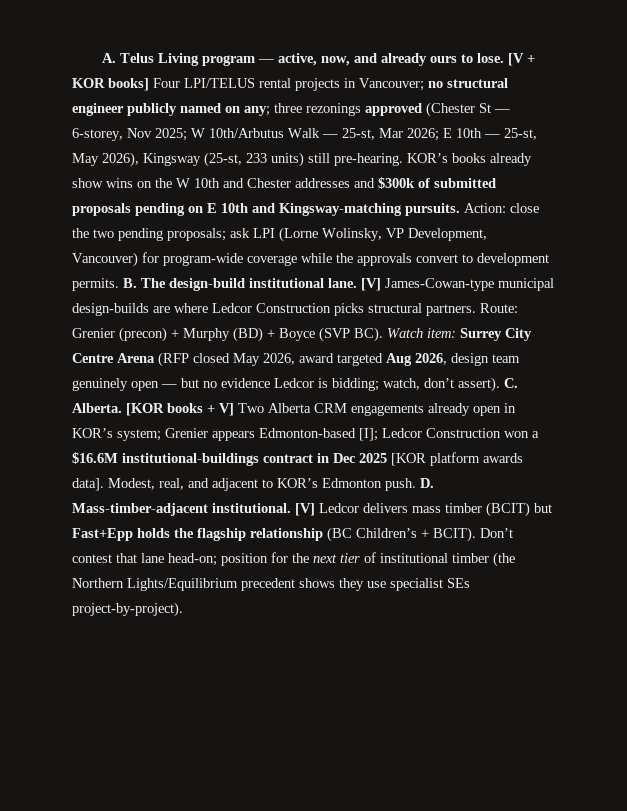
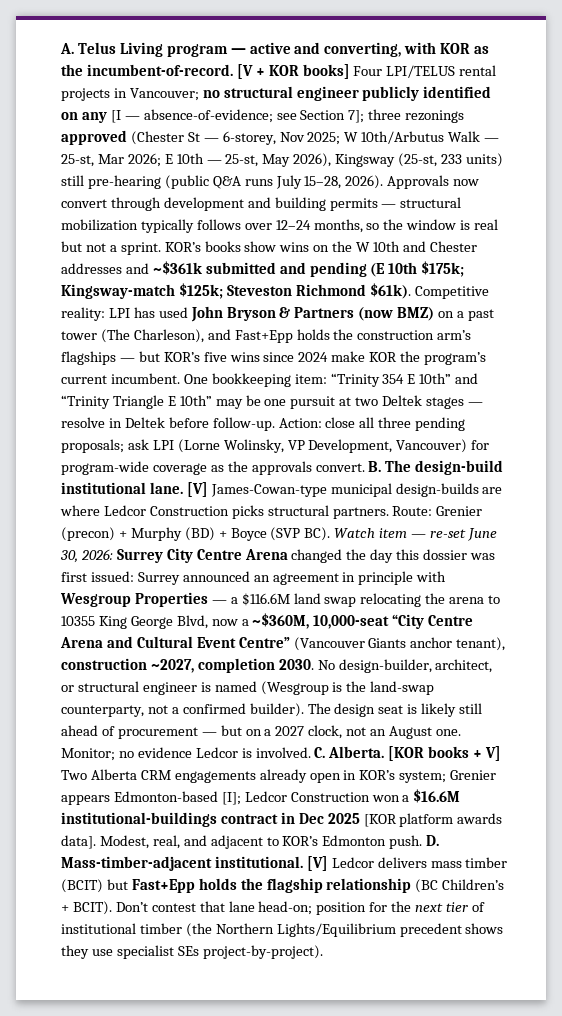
- A. Telus Living program — active, now, and already ours to lose.
+ A. Telus Living program — active and converting, with KOR as the incumbent-of-record.
- [V + KOR books] Four LPI/TELUS rental projects in Vancouver; no structural engineer publicly named on any; three rezonings approved (Chester St — 6-storey, Nov 2025; W 10th/Arbutus Walk — 25-st, Mar 2026; E 10th — 25-st, May 2026), Kingsway (25-st, 233 units) still pre-hearing.
+ [V + KOR books] Four LPI/TELUS rental projects in Vancouver; no structural engineer publicly identified on any [I — absence-of-evidence; see Section 7]; three rezonings approved (Chester St — 6-storey, Nov 2025; W 10th/Arbutus Walk — 25-st, Mar 2026; E 10th — 25-st, May 2026), Kingsway (25-st, 233 units) still pre-hearing (public Q&A runs July 15–28, 2026). Approvals now convert through development and building permits — structural mobilization typically follows over 12–24 months, so the window is real but not a sprint.
- KOR’s books already show wins on the W 10th and Chester addresses and $300k of submitted proposals pending on E 10th and Kingsway-matching pursuits. Action: close the two pending proposals; ask LPI (Lorne Wolinsky, VP Development, Vancouver) for program-wide coverage while the approvals convert to development permits.
+ KOR’s books show wins on the W 10th and Chester addresses and ~$361k submitted and pending (E 10th $175k; Kingsway-match $125k; Steveston Richmond $61k). Competitive reality: LPI has used John Bryson & Partners (now BMZ) on a past tower (The Charleson), and Fast+Epp holds the construction arm’s flagships — but KOR’s five wins since 2024 make KOR the program’s current incumbent. One bookkeeping item: “Trinity 354 E 10th” and “Trinity Triangle E 10th” may be one pursuit at two Deltek stages — resolve in Deltek before follow-up. Action: close all three pending proposals; ask LPI (Lorne Wolinsky, VP Development, Vancouver) for program-wide coverage as the approvals convert.
- Route: Grenier (precon) + Murphy (BD) + Boyce (SVP BC). Watch item: Surrey City Centre Arena (RFP closed May 2026, award targeted Aug 2026, design team genuinely open — but no evidence Ledcor is bidding; watch, don’t assert).
+ Route: Grenier (precon) + Murphy (BD) + Boyce (SVP BC). Watch item — re-set June 30, 2026: Surrey City Centre Arena changed the day this dossier was first issued: Surrey announced an agreement in principle with Wesgroup Properties — a $116.6M land swap relocating the arena to 10355 King George Blvd, now a ~$360M, 10,000-seat “City Centre Arena and Cultural Event Centre” (Vancouver Giants anchor tenant), construction ~2027, completion 2030. No design-builder, architect, or structural engineer is named (Wesgroup is the land-swap counterparty, not a confirmed builder). The design seat is likely still ahead of procurement — but on a 2027 clock, not an August one. Monitor; no evidence Ledcor is involved.

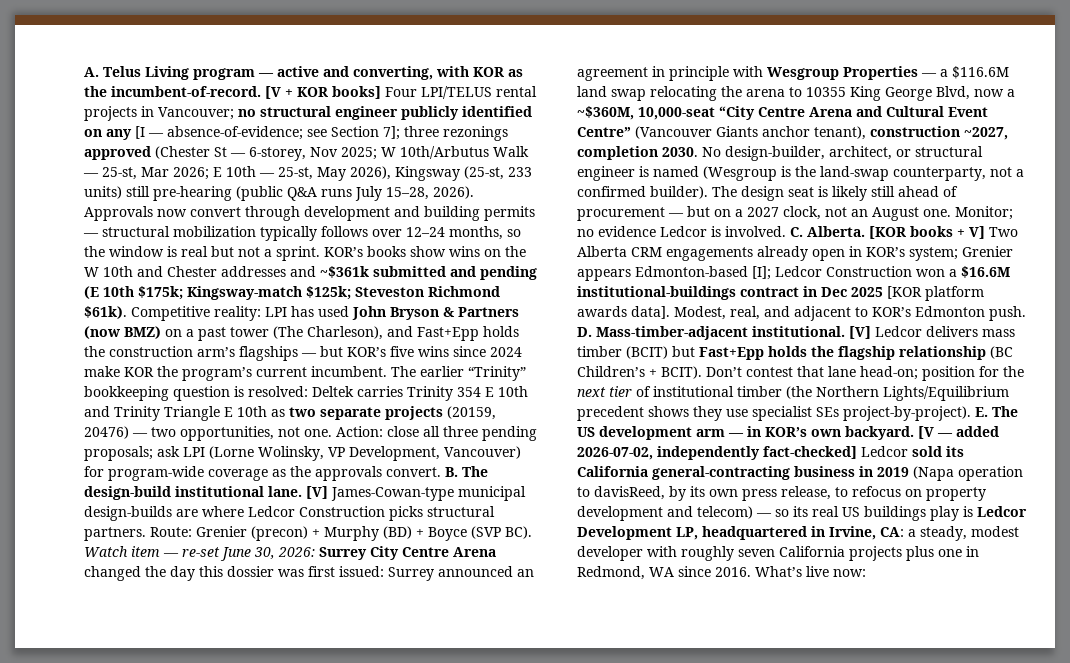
- One bookkeeping item: “Trinity 354 E 10th” and “Trinity Triangle E 10th” may be one pursuit at two Deltek stages — resolve in Deltek before follow-up.
+ The earlier “Trinity” bookkeeping question is resolved: Deltek carries Trinity 354 E 10th and Trinity Triangle E 10th as two separate projects (20159, 20476) — two opportunities, not one.
+ E. The US development arm — in KOR’s own backyard. [V — added 2026-07-02, independently fact-checked] Ledcor sold its California general-contracting business in 2019 (Napa operation to davisReed, by its own press release, to refocus on property development and telecom) — so its real US buildings play is Ledcor Development LP, headquartered in Irvine, CA: a steady, modest developer with roughly seven California projects plus one in Redmond, WA since 2016. What’s live now:

